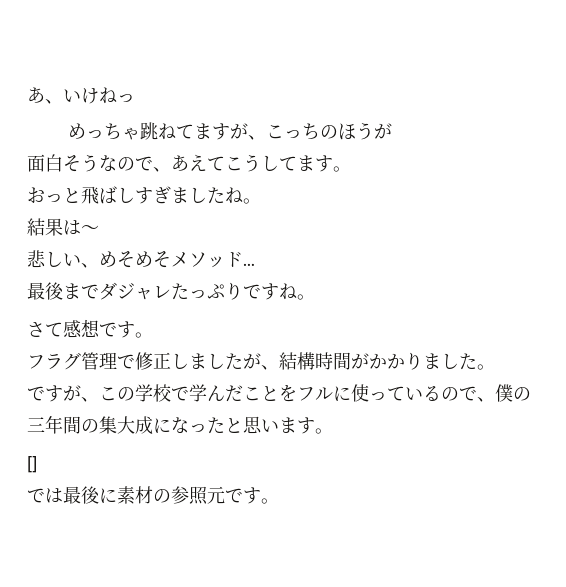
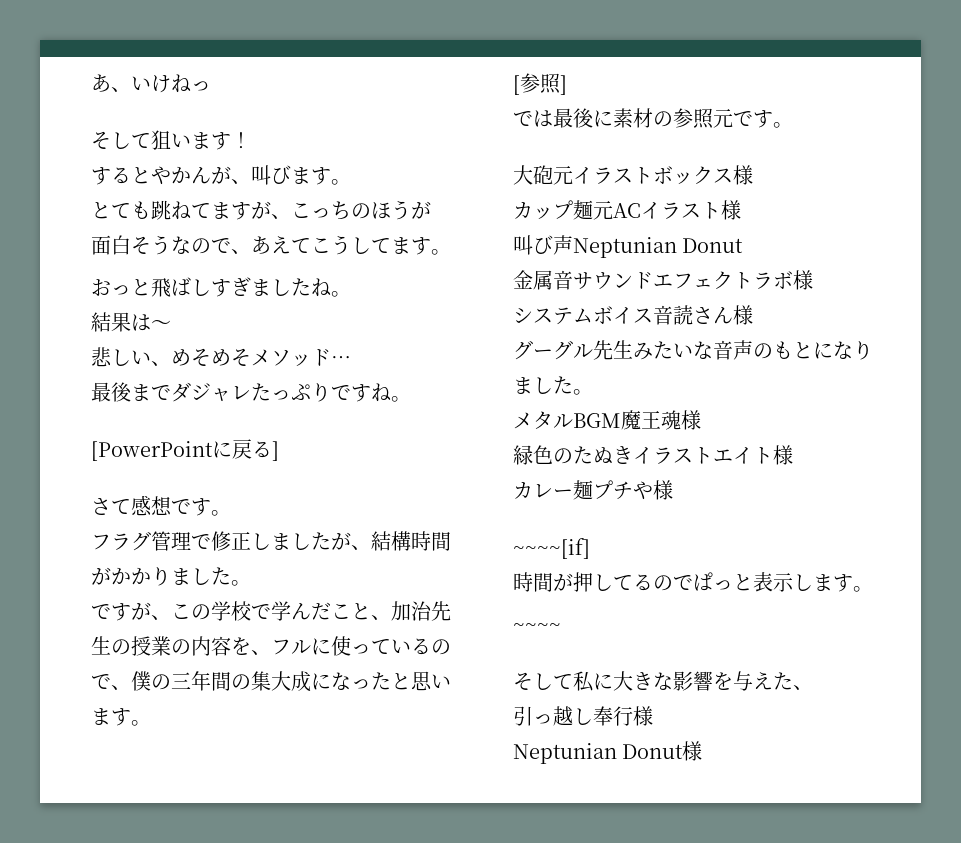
- めっちゃ跳ねてますが、こっちのほうが
+ そして狙います！
+ するとやかんが、叫びます。
+ とても跳ねてますが、こっちのほうが
+ [PowerPointに戻る]
- ですが、この学校で学んだことをフルに使っているので、僕の三年間の集大成になったと思います。
+ ですが、この学校で学んだこと、加治先生の授業の内容を、フルに使っているので、僕の三年間の集大成になったと思います。
- []
+ [参照]
+ 大砲元イラストボックス様
+ カップ麺元ACイラスト様
+ 叫び声Neptunian Donut
+ 金属音サウンドエフェクトラボ様
+ システムボイス音読さん様
+ グーグル先生みたいな音声のもとになりました。
+ メタルBGM魔王魂様
+ 緑色のたぬきイラストエイト様
+ カレー麺プチや様
+ ~~~~[if]
+ 時間が押してるのでぱっと表示します。
+ ~~~~
+ そして私に大きな影響を与えた、
+ 引っ越し奉行様
+ Neptunian Donut様

